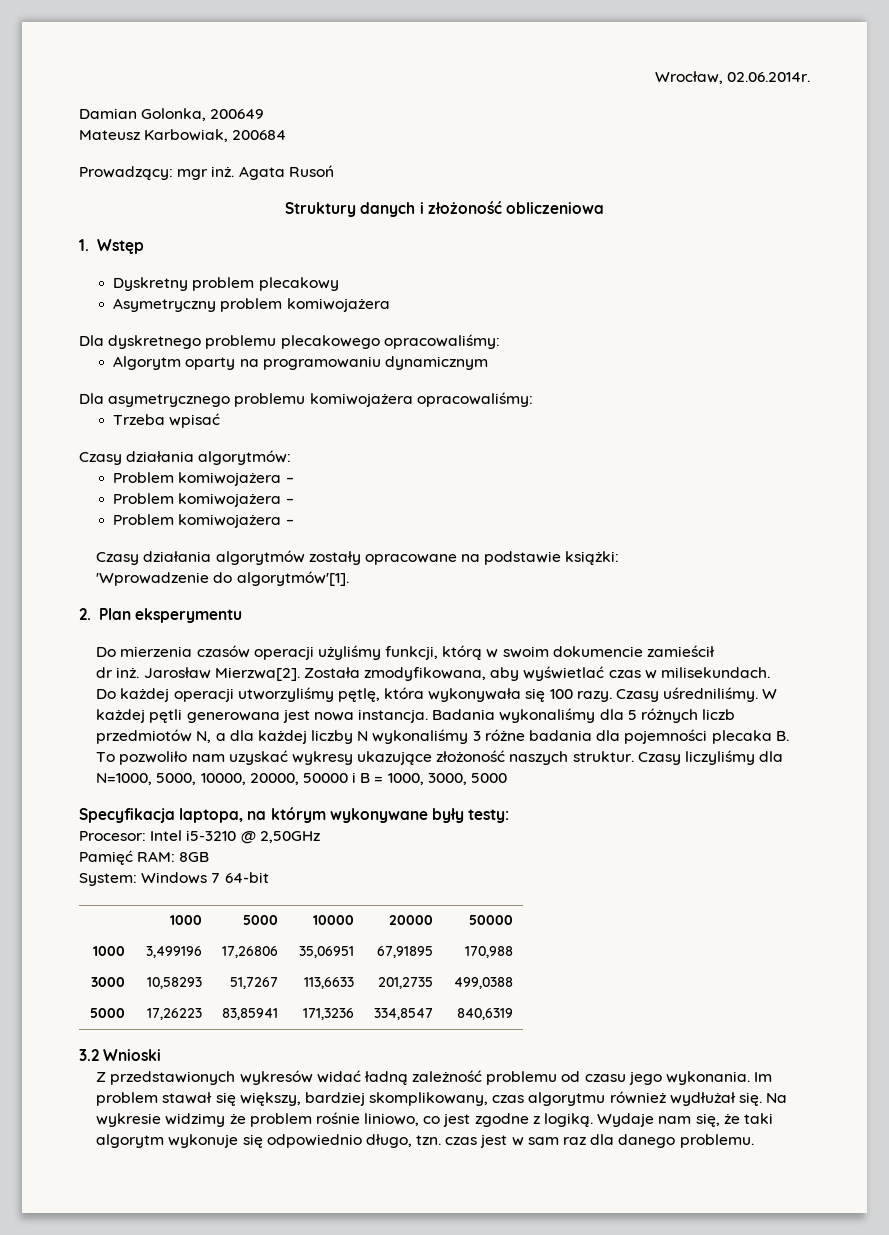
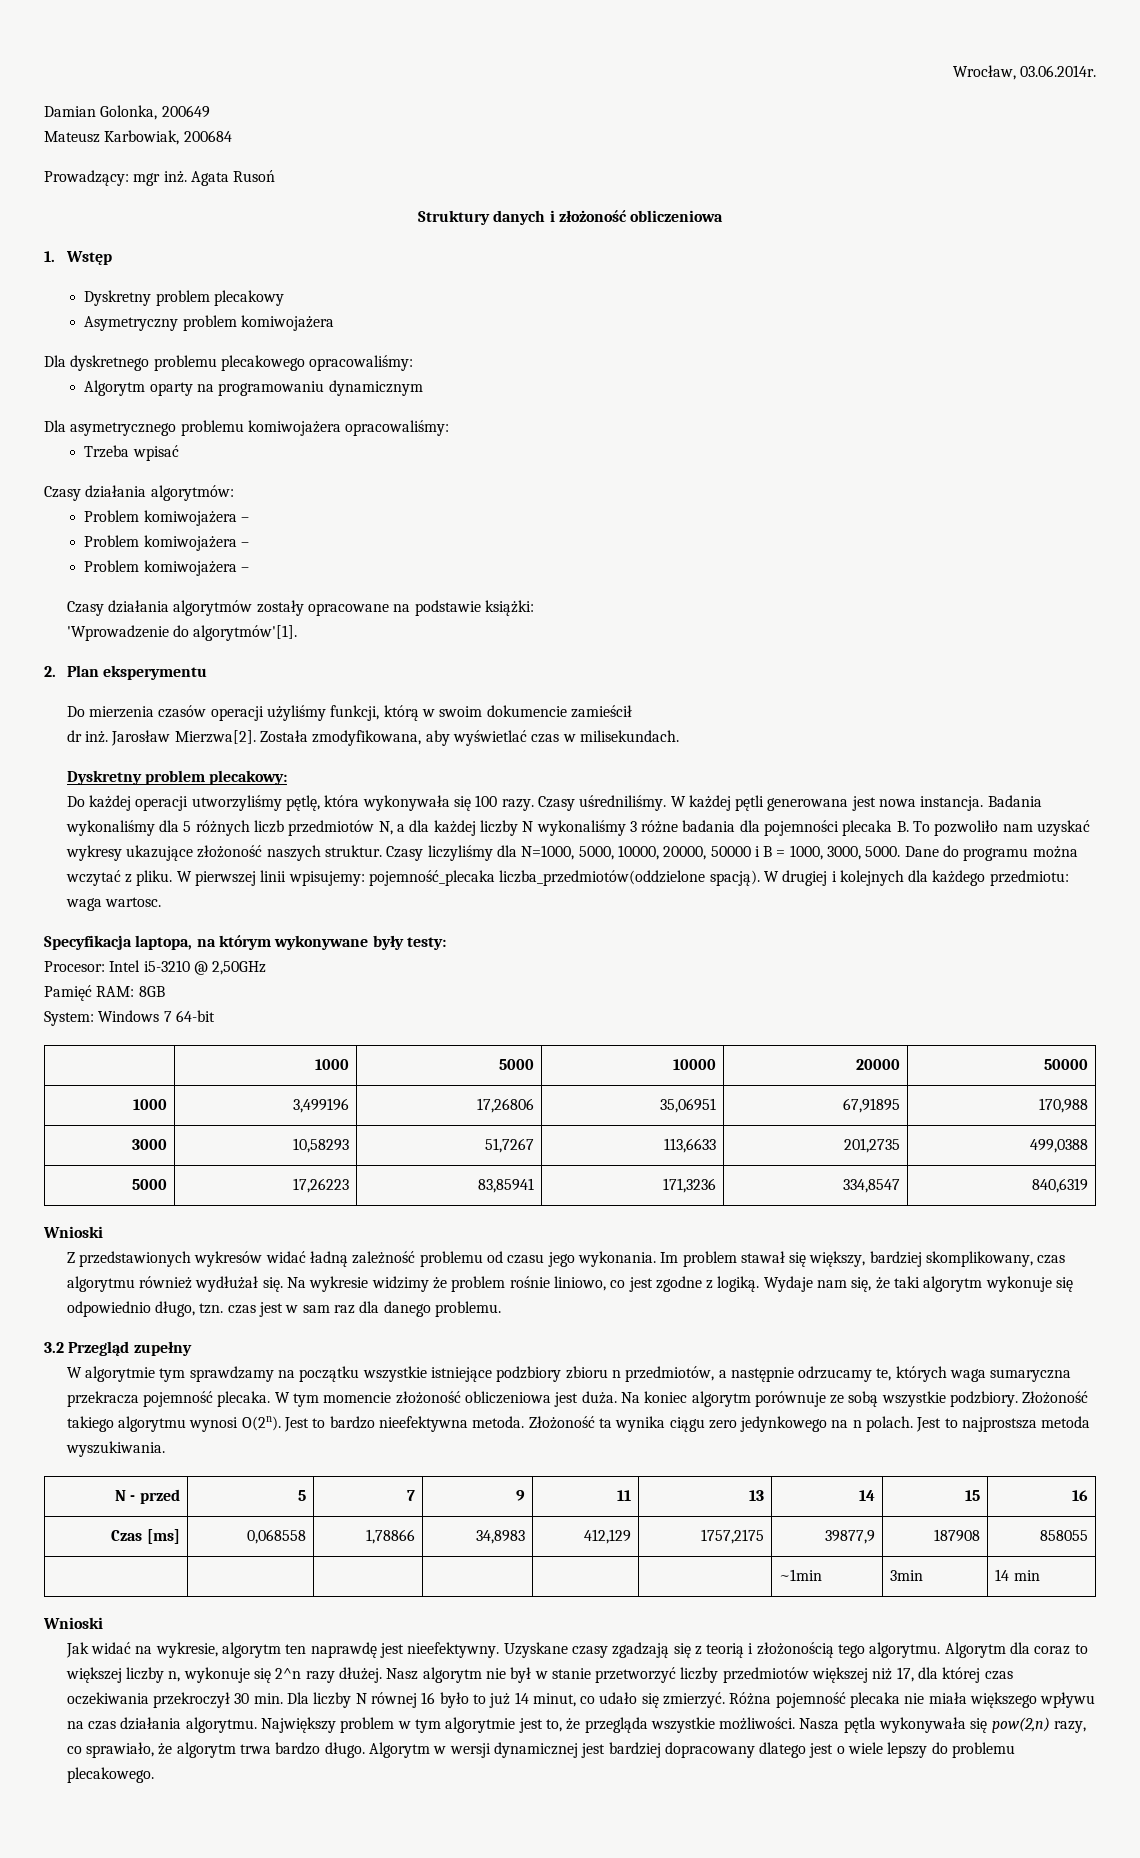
- Wrocław, 02.06.2014r.
+ Wrocław, 03.06.2014r.
+ Dyskretny problem plecakowy:
- Czasy liczyliśmy dla N=1000, 5000, 10000, 20000, 50000 i B = 1000, 3000, 5000
+ Czasy liczyliśmy dla N=1000, 5000, 10000, 20000, 50000 i B = 1000, 3000, 5000. Dane do programu można wczytać z pliku. W pierwszej linii wpisujemy: pojemność_plecaka liczba_przedmiotów(oddzielone spacją). W drugiej i kolejnych dla każdego przedmiotu: waga wartosc.
  5000 | 17,26223 | 83,85941 | 171,3236 | 334,8547 | 840,6319
- 3.2 Wnioski
+ Wnioski
+ 3.2 Przegląd zupełny
+ W algorytmie tym sprawdzamy na początku wszystkie istniejące podzbiory zbioru n przedmiotów, a następnie odrzucamy te, których waga sumaryczna przekracza pojemność plecaka. W tym momencie złożoność obliczeniowa jest duża. Na koniec algorytm porównuje ze sobą wszystkie podzbiory. Złożoność takiego algorytmu wynosi O(2n). Jest to bardzo nieefektywna metoda. Złożoność ta wynika ciągu zero jedynkowego na n polach. Jest to najprostsza metoda wyszukiwania.
+ N - przed | 5 | 7 | 9 | 11 | 13 | 14 | 15 | 16
+ Czas [ms] | 0,068558 | 1,78866 | 34,8983 | 412,129 | 1757,2175 | 39877,9 | 187908 | 858055
+ | | | | | | ~1min | 3min | 14 min
+ Wnioski
+ Jak widać na wykresie, algorytm ten naprawdę jest nieefektywny. Uzyskane czasy zgadzają się z teorią i złożonością tego algorytmu. Algorytm dla coraz to większej liczby n, wykonuje się 2^n razy dłużej. Nasz algorytm nie był w stanie przetworzyć liczby przedmiotów większej niż 17, dla której czas oczekiwania przekroczył 30 min. Dla liczby N równej 16 było to już 14 minut, co udało się zmierzyć. Różna pojemność plecaka nie miała większego wpływu na czas działania algorytmu. Największy problem w tym algorytmie jest to, że przegląda wszystkie możliwości. Nasza pętla wykonywała się pow(2,n) razy, co sprawiało, że algorytm trwa bardzo długo. Algorytm w wersji dynamicznej jest bardziej dopracowany dlatego jest o wiele lepszy do problemu plecakowego.

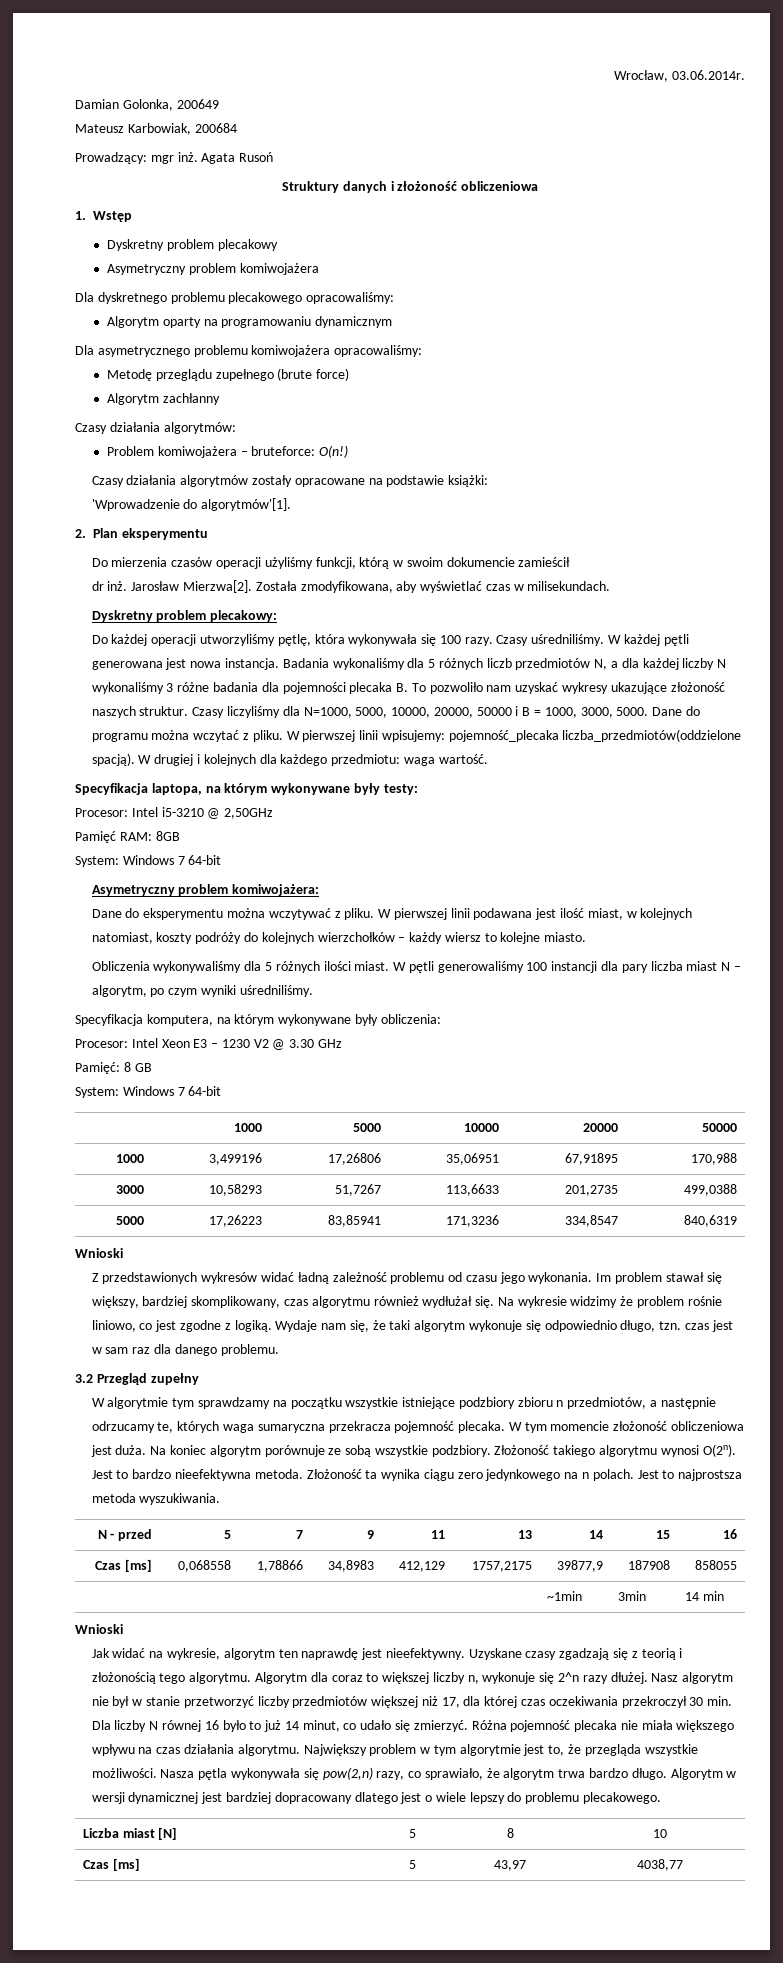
- Trzeba wpisać
+ Metodę przeglądu zupełnego (brute force)
+ Algorytm zachłanny
  Czasy działania algorytmów:
- Problem komiwojażera –
- Problem komiwojażera –
- Problem komiwojażera –
+ Problem komiwojażera – bruteforce: O(n!)
- W drugiej i kolejnych dla każdego przedmiotu: waga wartosc.
+ W drugiej i kolejnych dla każdego przedmiotu: waga wartość.
+ Asymetryczny problem komiwojażera:
+ Dane do eksperymentu można wczytywać z pliku. W pierwszej linii podawana jest ilość miast, w kolejnych natomiast, koszty podróży do kolejnych wierzchołków – każdy wiersz to kolejne miasto.
+ Obliczenia wykonywaliśmy dla 5 różnych ilości miast. W pętli generowaliśmy 100 instancji dla pary liczba miast N – algorytm, po czym wyniki uśredniliśmy.
+ Specyfikacja komputera, na którym wykonywane były obliczenia:
+ Procesor: Intel Xeon E3 – 1230 V2 @ 3.30 GHz
+ Pamięć: 8 GB
+ System: Windows 7 64-bit
+ Liczba miast [N] | 5 | 8 | 10
+ Czas [ms] | 5 | 43,97 | 4038,77

